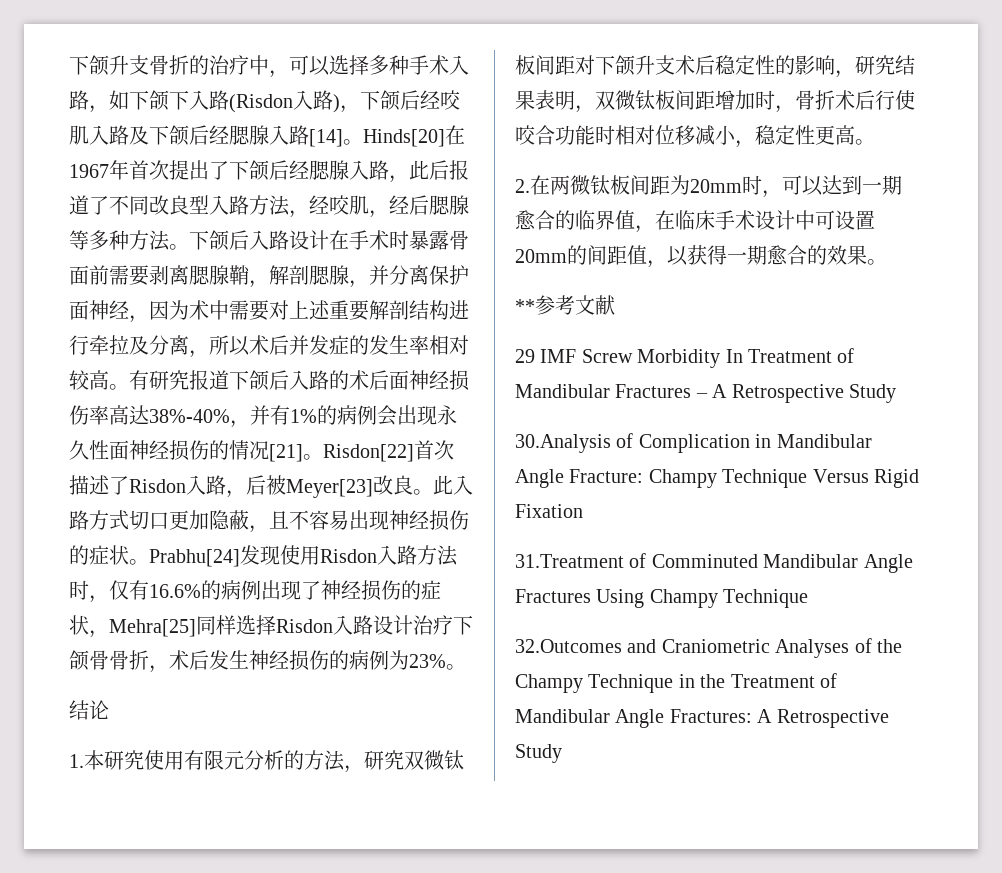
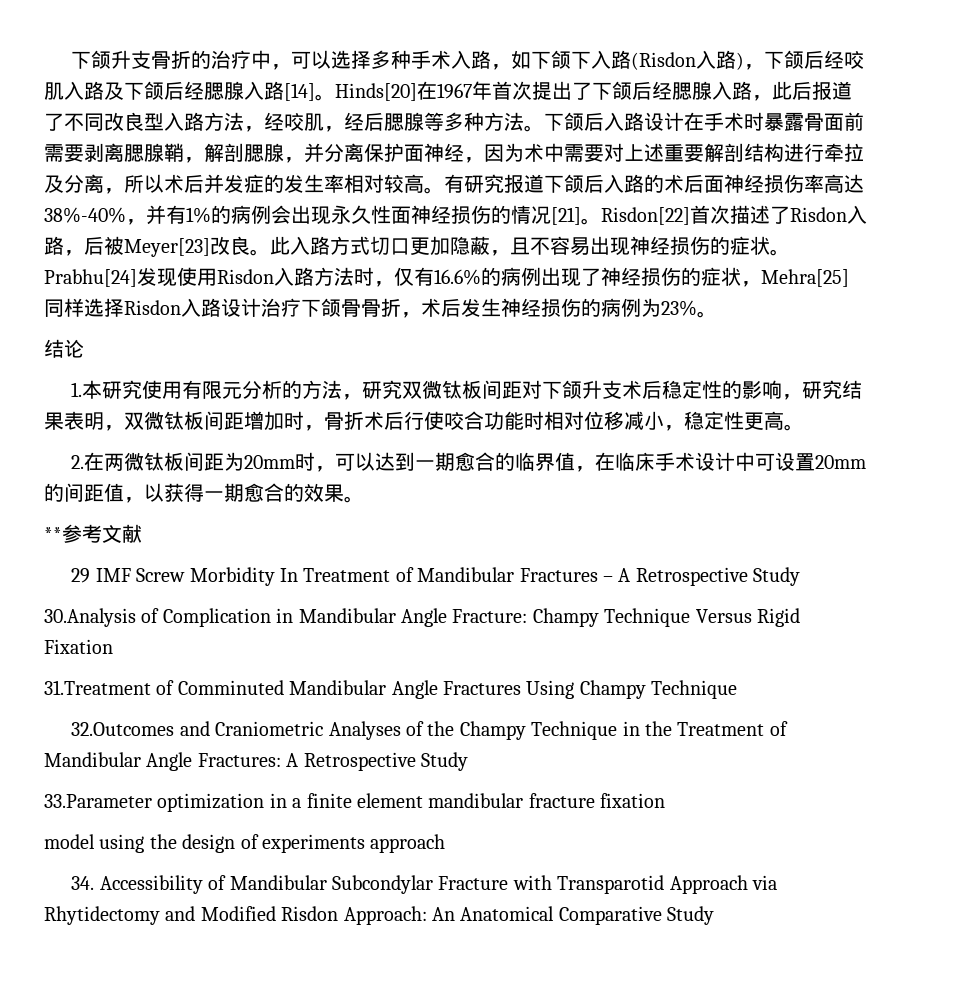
+ 33.Parameter optimization in a finite element mandibular fracture fixation
+ model using the design of experiments approach
+ 34. Accessibility of Mandibular Subcondylar Fracture with Transparotid Approach via Rhytidectomy and Modified Risdon Approach: An Anatomical Comparative Study

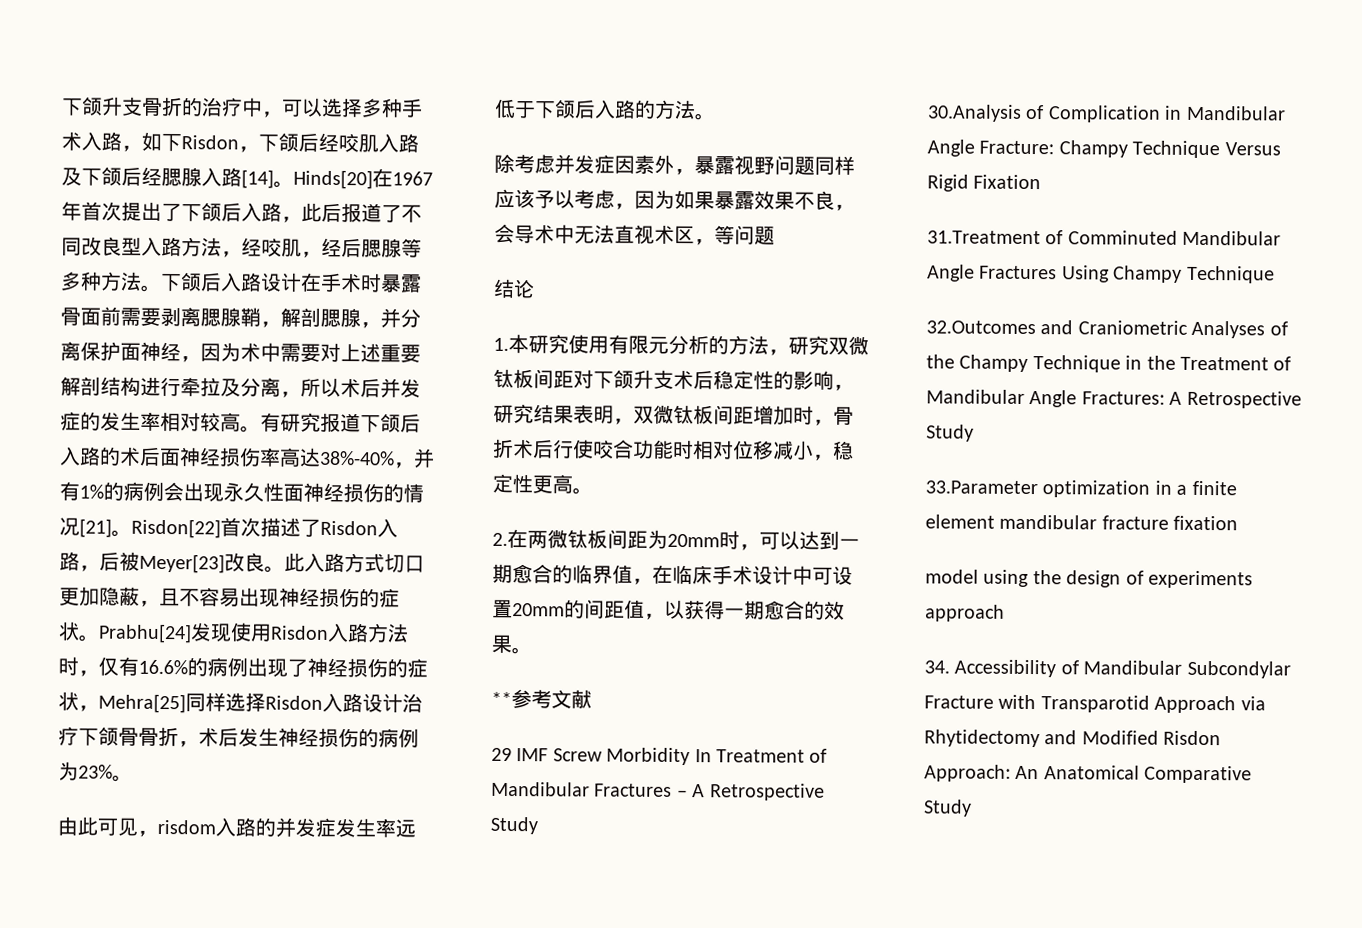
- 下颌升支骨折的治疗中，可以选择多种手术入路，如下颌下入路(Risdon入路)，下颌后经咬肌入路及下颌后经腮腺入路[14]。
+ 下颌升支骨折的治疗中，可以选择多种手术入路，如下Risdon，下颌后经咬肌入路及下颌后经腮腺入路[14]。
- Hinds[20]在1967年首次提出了下颌后经腮腺入路，此后报道了不同改良型入路方法，经咬肌，经后腮腺等多种方法。
+ Hinds[20]在1967年首次提出了下颌后入路，此后报道了不同改良型入路方法，经咬肌，经后腮腺等多种方法。
+ 由此可见，risdom入路的并发症发生率远低于下颌后入路的方法。
+ 除考虑并发症因素外，暴露视野问题同样应该予以考虑，因为如果暴露效果不良，会导术中无法直视术区，等问题

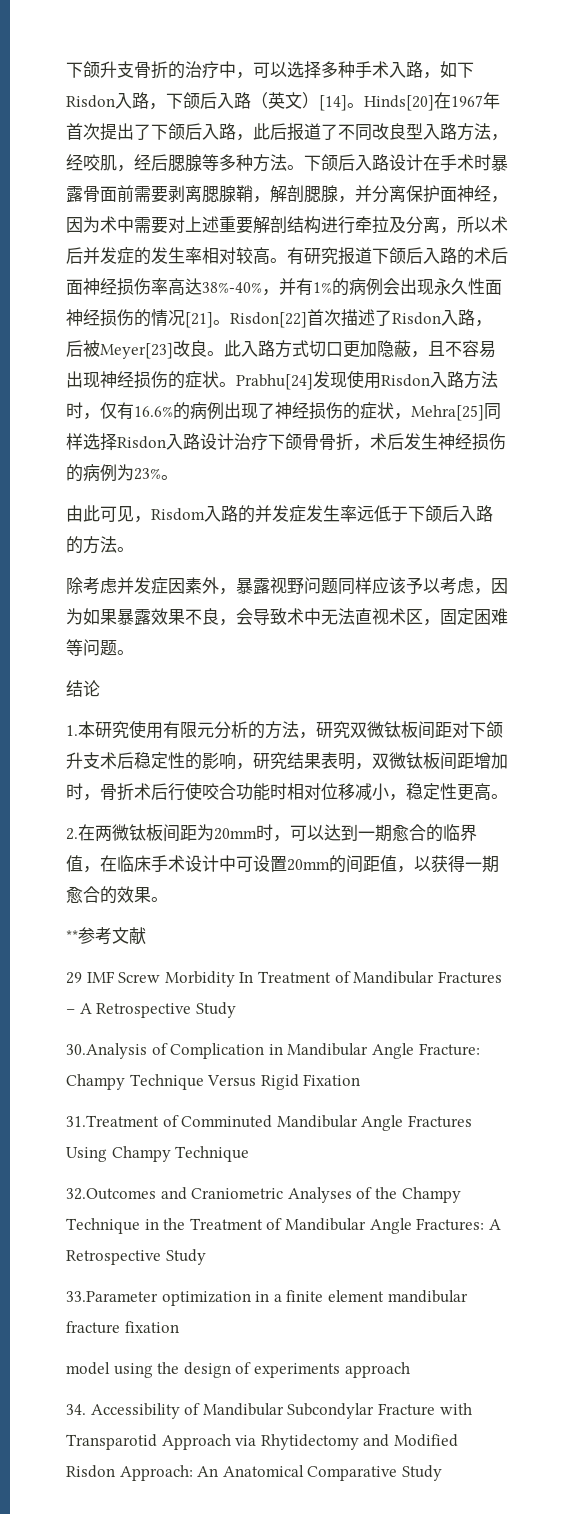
- 下颌升支骨折的治疗中，可以选择多种手术入路，如下Risdon，下颌后经咬肌入路及下颌后经腮腺入路[14]。
+ 下颌升支骨折的治疗中，可以选择多种手术入路，如下Risdon入路，下颌后入路（英文）[14]。
- 由此可见，risdom入路的并发症发生率远低于下颌后入路的方法。
+ 由此可见，Risdom入路的并发症发生率远低于下颌后入路的方法。
- 除考虑并发症因素外，暴露视野问题同样应该予以考虑，因为如果暴露效果不良，会导术中无法直视术区，等问题
+ 除考虑并发症因素外，暴露视野问题同样应该予以考虑，因为如果暴露效果不良，会导致术中无法直视术区，固定困难等问题。

